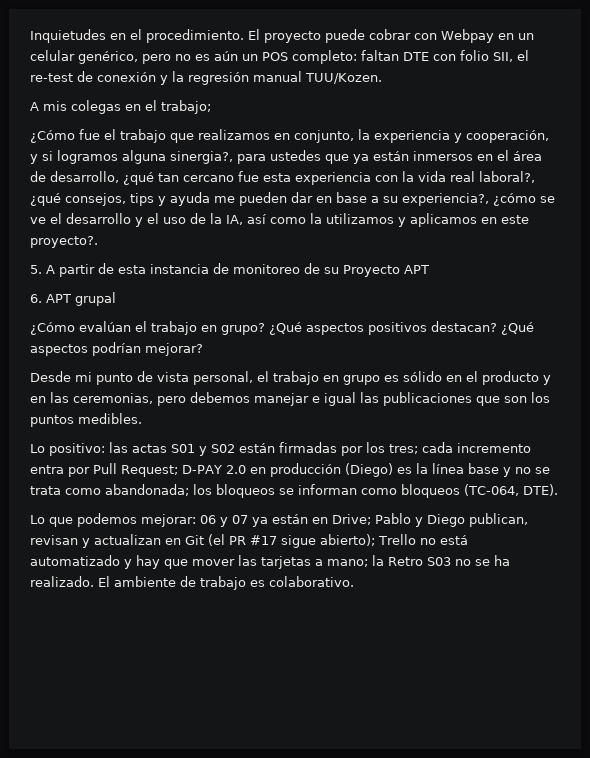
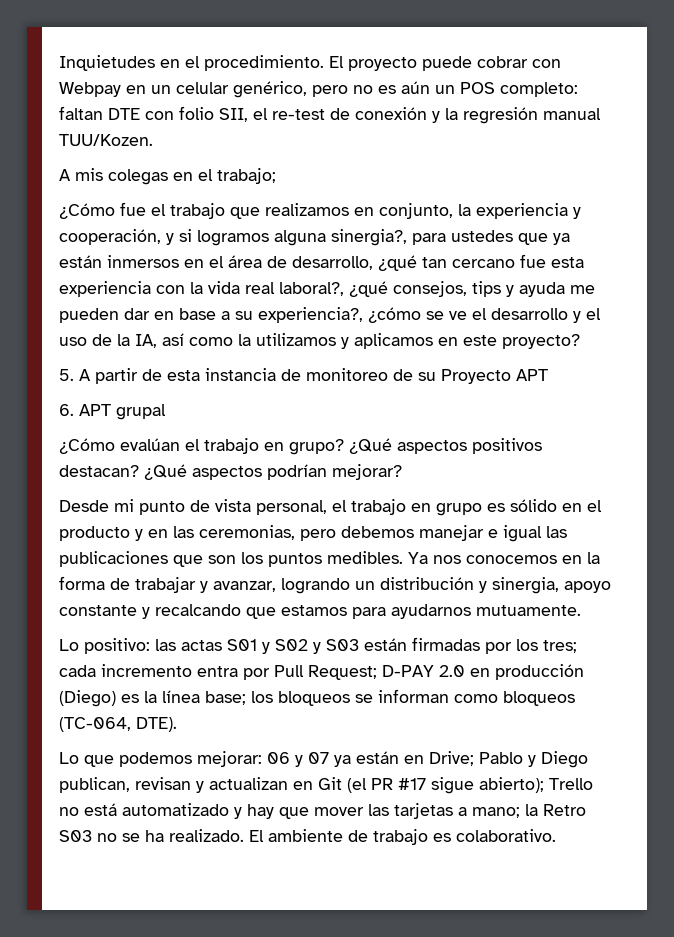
- ¿Cómo fue el trabajo que realizamos en conjunto, la experiencia y cooperación, y si logramos alguna sinergia?, para ustedes que ya están inmersos en el área de desarrollo, ¿qué tan cercano fue esta experiencia con la vida real laboral?, ¿qué consejos, tips y ayuda me pueden dar en base a su experiencia?, ¿cómo se ve el desarrollo y el uso de la IA, así como la utilizamos y aplicamos en este proyecto?.
+ ¿Cómo fue el trabajo que realizamos en conjunto, la experiencia y cooperación, y si logramos alguna sinergia?, para ustedes que ya están inmersos en el área de desarrollo, ¿qué tan cercano fue esta experiencia con la vida real laboral?, ¿qué consejos, tips y ayuda me pueden dar en base a su experiencia?, ¿cómo se ve el desarrollo y el uso de la IA, así como la utilizamos y aplicamos en este proyecto?
+ Ya nos conocemos en la forma de trabajar y avanzar, logrando un distribución y sinergia, apoyo constante y recalcando que estamos para ayudarnos mutuamente.
- Lo positivo: las actas S01 y S02 están firmadas por los tres; cada incremento entra por Pull Request; D-PAY 2.0 en producción (Diego) es la línea base y no se trata como abandonada; los bloqueos se informan como bloqueos (TC-064, DTE).
+ Lo positivo: las actas S01 y S02 y S03 están firmadas por los tres; cada incremento entra por Pull Request; D-PAY 2.0 en producción (Diego) es la línea base; los bloqueos se informan como bloqueos (TC-064, DTE).

